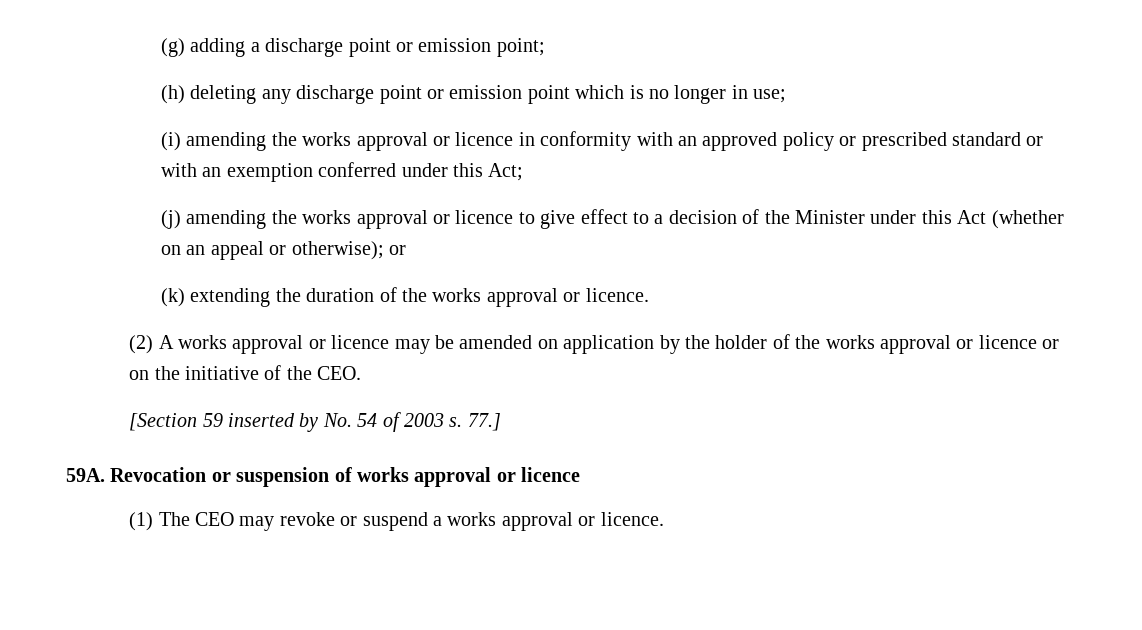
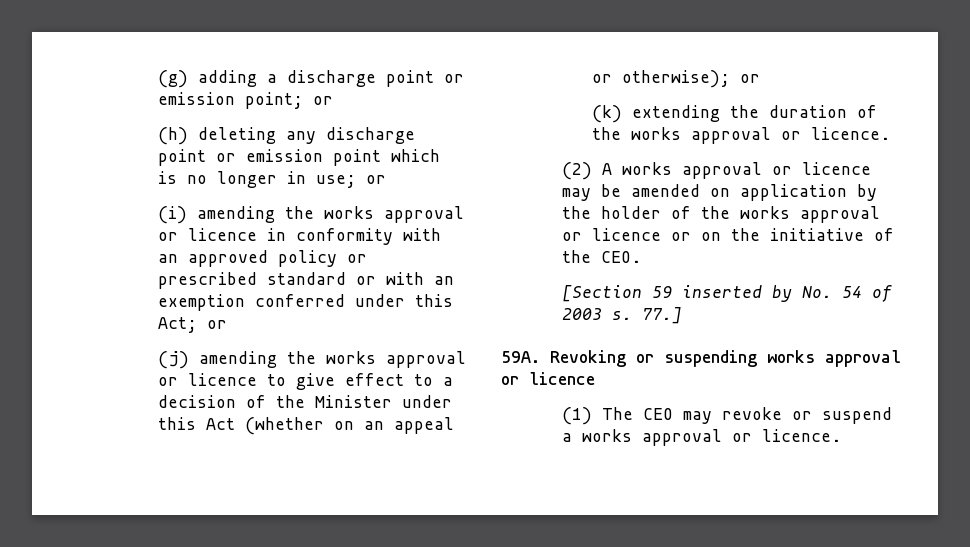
- (g) adding a discharge point or emission point;
+ (g) adding a discharge point or emission point; or
- (h) deleting any discharge point or emission point which is no longer in use;
+ (h) deleting any discharge point or emission point which is no longer in use; or
- (i) amending the works approval or licence in conformity with an approved policy or prescribed standard or with an exemption conferred under this Act;
+ (i) amending the works approval or licence in conformity with an approved policy or prescribed standard or with an exemption conferred under this Act; or
- Revocation or suspension of works approval or licence
+ Revoking or suspending works approval or licence

